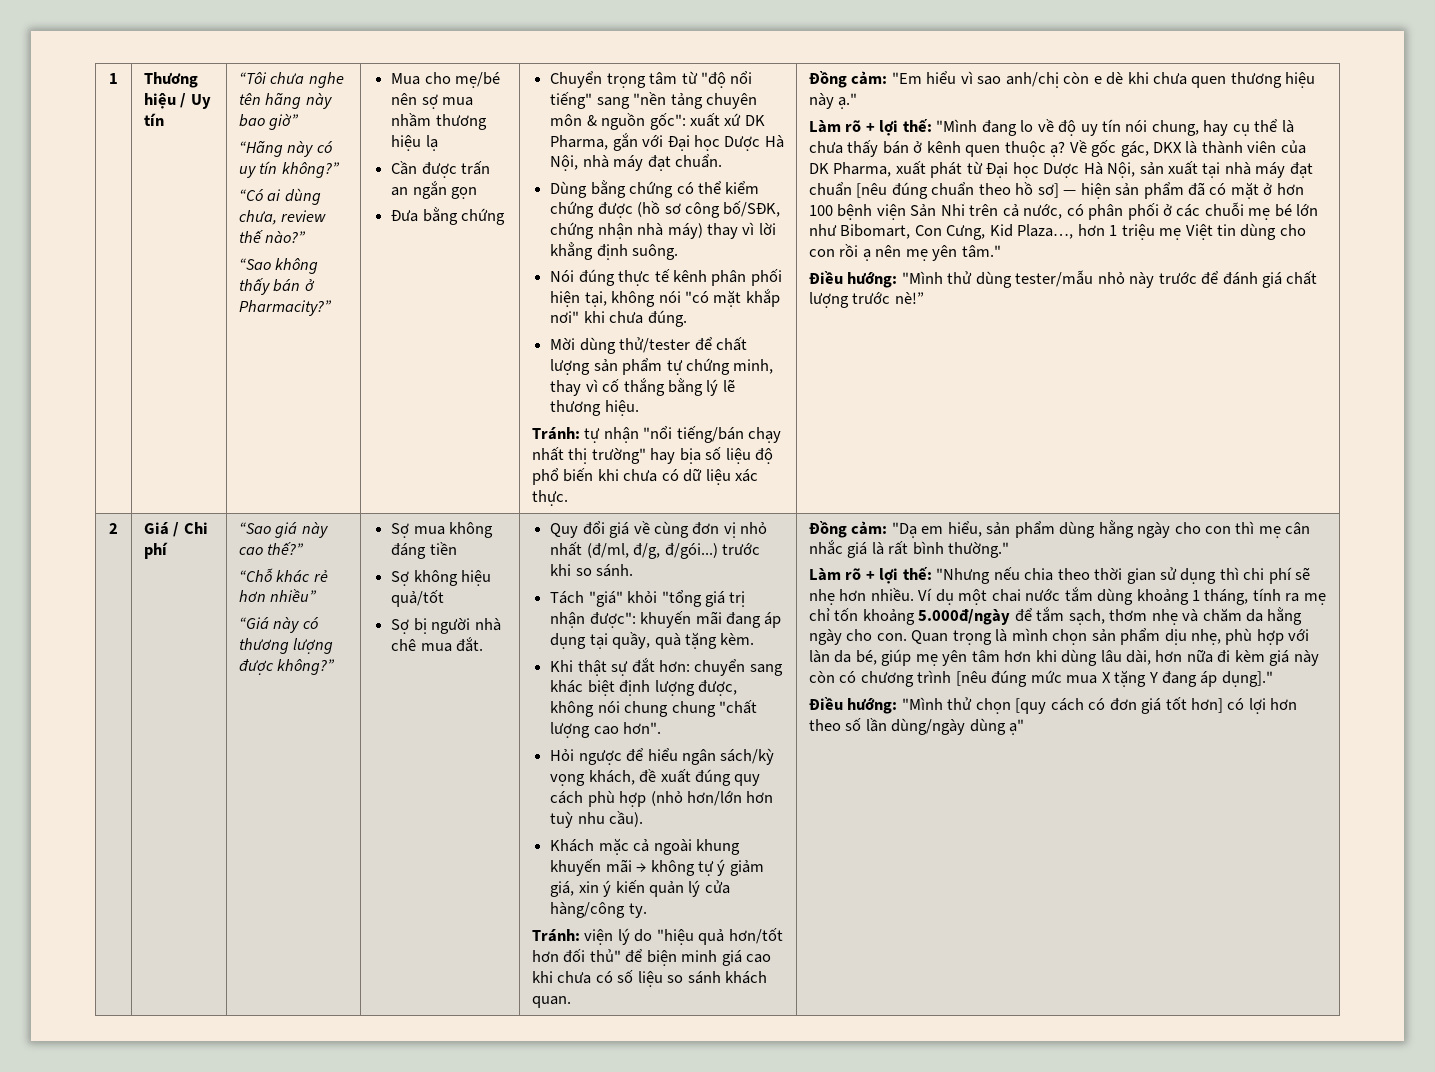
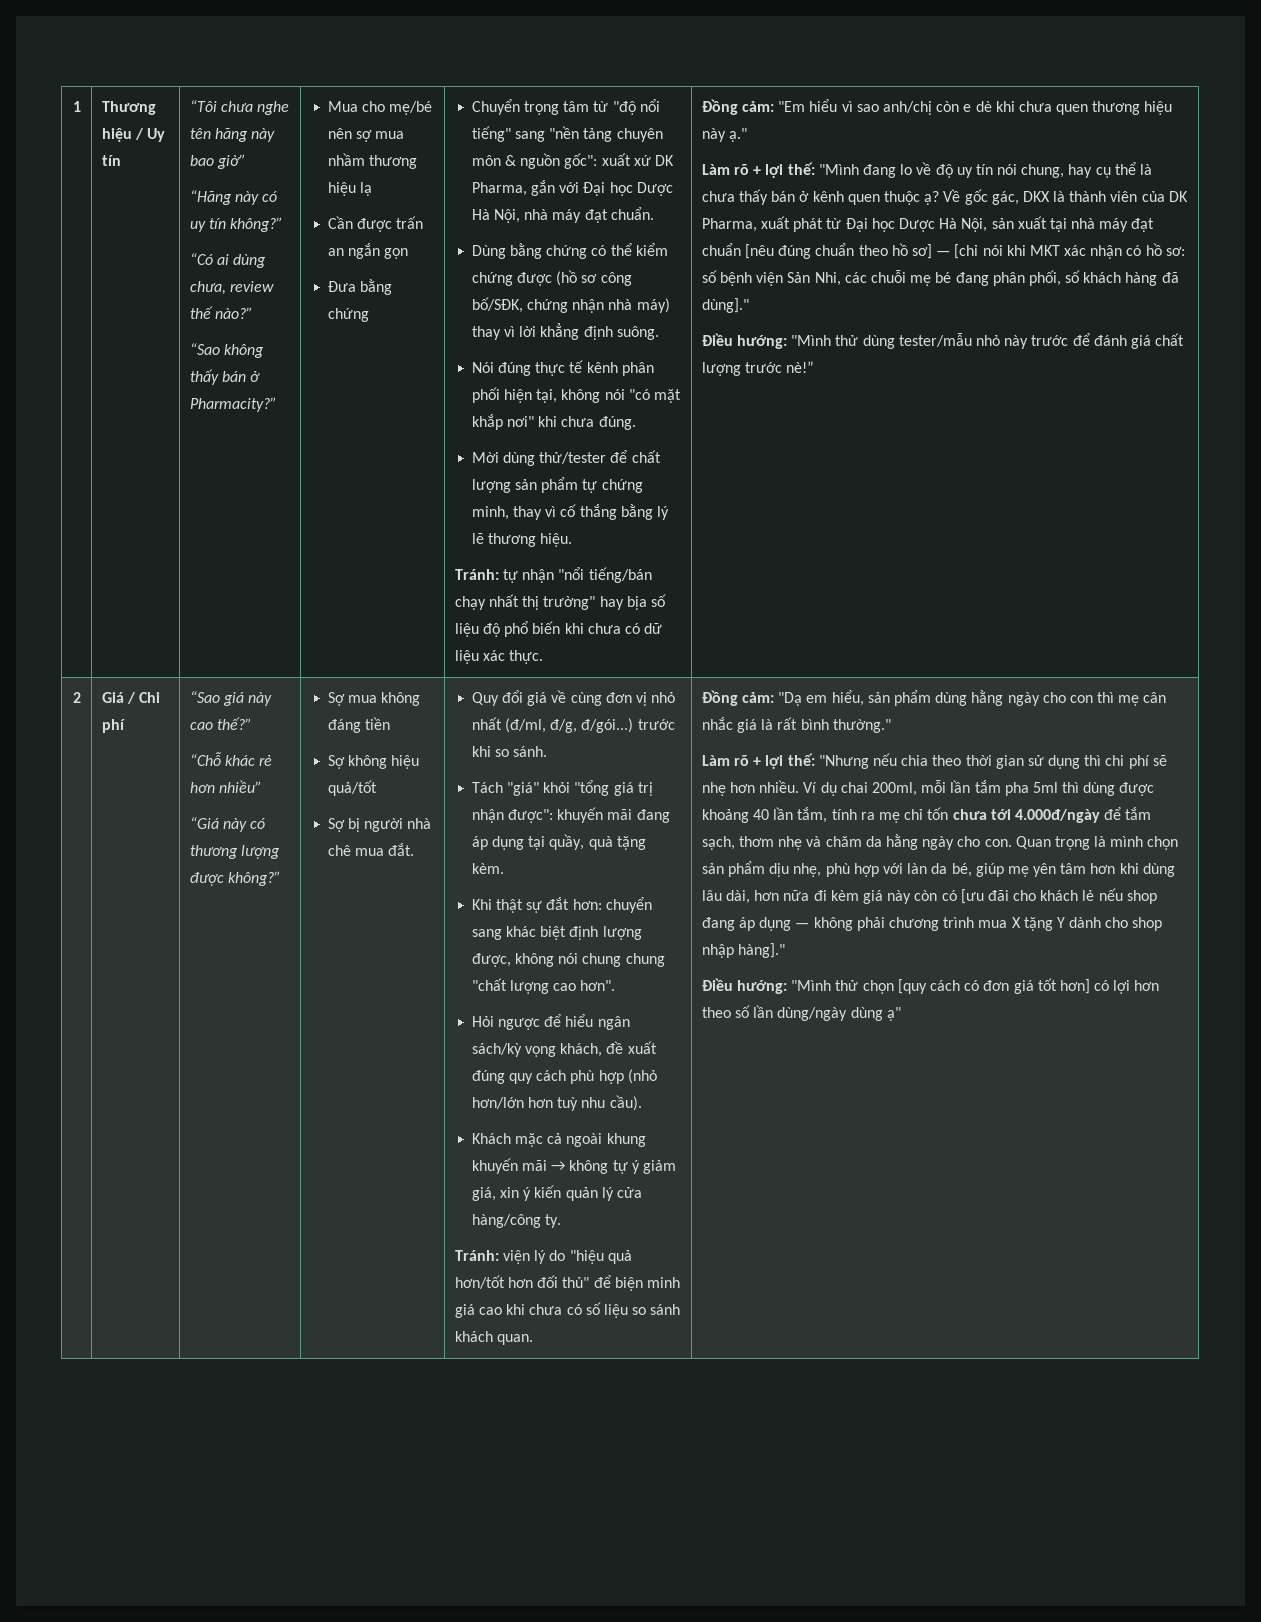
- Về gốc gác, DKX là thành viên của DK Pharma, xuất phát từ Đại học Dược Hà Nội, sản xuất tại nhà máy đạt chuẩn [nêu đúng chuẩn theo hồ sơ] — hiện sản phẩm đã có mặt ở hơn 100 bệnh viện Sản Nhi trên cả nước, có phân phối ở các chuỗi mẹ bé lớn như Bibomart, Con Cưng, Kid Plaza…, hơn 1 triệu mẹ Việt tin dùng cho con rồi ạ nên mẹ yên tâm."
+ Về gốc gác, DKX là thành viên của DK Pharma, xuất phát từ Đại học Dược Hà Nội, sản xuất tại nhà máy đạt chuẩn [nêu đúng chuẩn theo hồ sơ] — [chỉ nói khi MKT xác nhận có hồ sơ: số bệnh viện Sản Nhi, các chuỗi mẹ bé đang phân phối, số khách hàng đã dùng]."
- Ví dụ một chai nước tắm dùng khoảng 1 tháng, tính ra mẹ chỉ tốn khoảng 5.000đ/ngày để tắm sạch, thơm nhẹ và chăm da hằng ngày cho con.
+ Ví dụ chai 200ml, mỗi lần tắm pha 5ml thì dùng được khoảng 40 lần tắm, tính ra mẹ chỉ tốn chưa tới 4.000đ/ngày để tắm sạch, thơm nhẹ và chăm da hằng ngày cho con.
- Quan trọng là mình chọn sản phẩm dịu nhẹ, phù hợp với làn da bé, giúp mẹ yên tâm hơn khi dùng lâu dài, hơn nữa đi kèm giá này còn có chương trình [nêu đúng mức mua X tặng Y đang áp dụng]."
+ Quan trọng là mình chọn sản phẩm dịu nhẹ, phù hợp với làn da bé, giúp mẹ yên tâm hơn khi dùng lâu dài, hơn nữa đi kèm giá này còn có [ưu đãi cho khách lẻ nếu shop đang áp dụng — không phải chương trình mua X tặng Y dành cho shop nhập hàng]."

